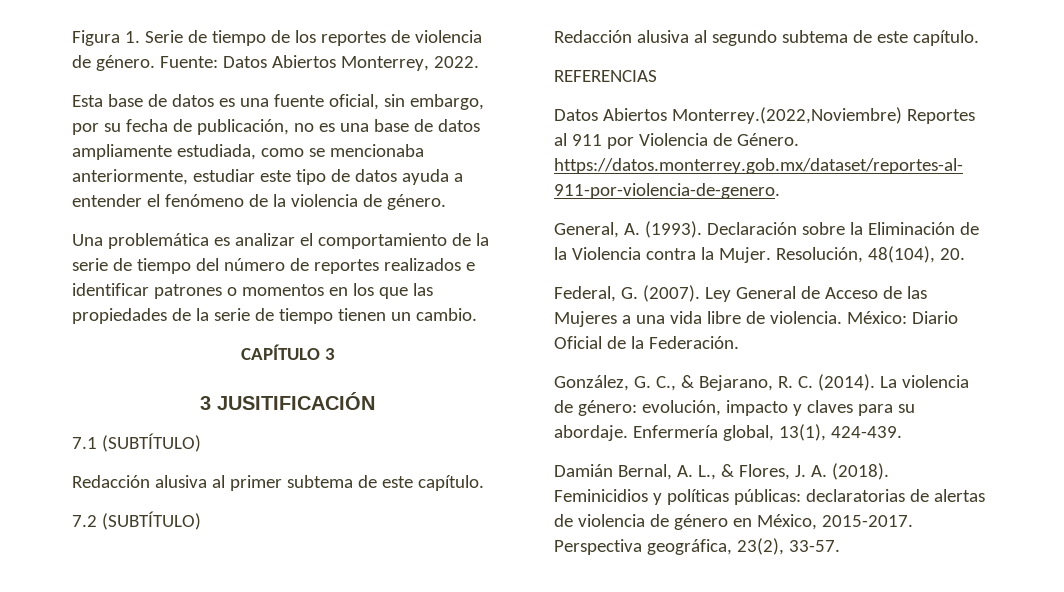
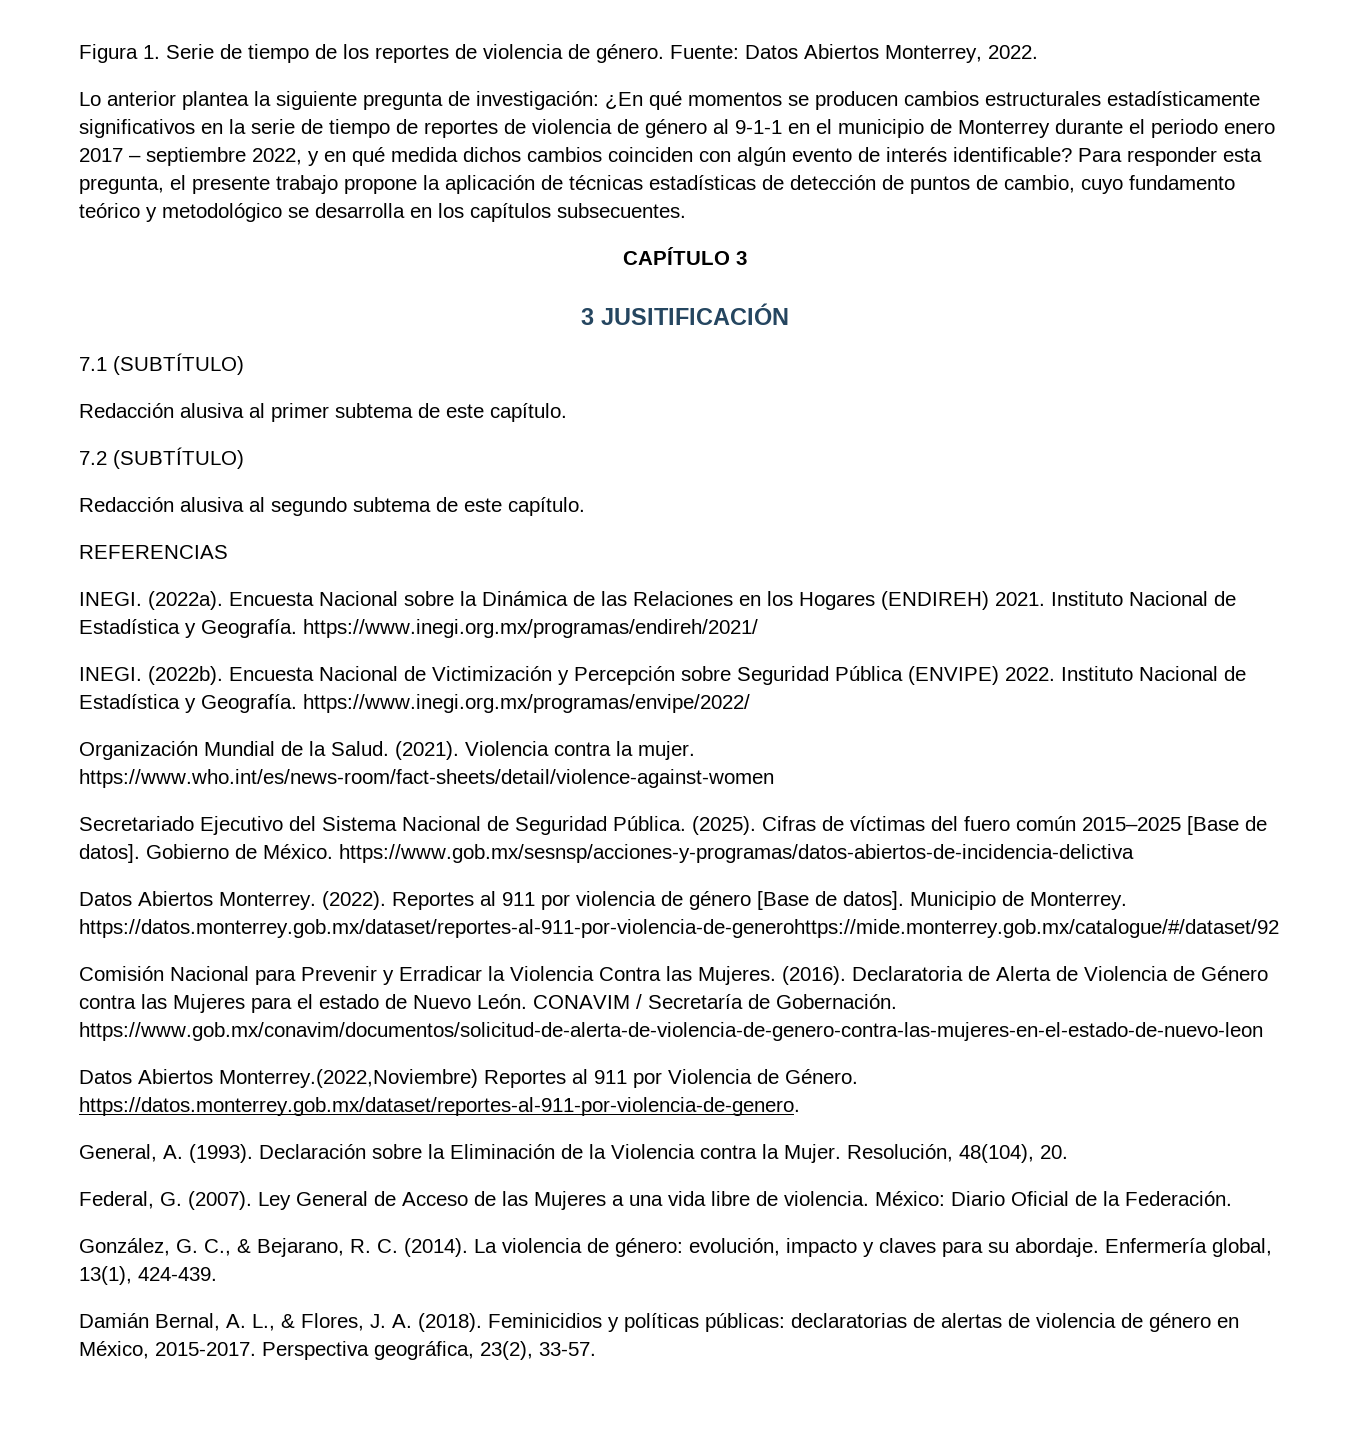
- Esta base de datos es una fuente oficial, sin embargo, por su fecha de publicación, no es una base de datos ampliamente estudiada, como se mencionaba anteriormente, estudiar este tipo de datos ayuda a entender el fenómeno de la violencia de género.
- Una problemática es analizar el comportamiento de la serie de tiempo del número de reportes realizados e identificar patrones o momentos en los que las propiedades de la serie de tiempo tienen un cambio.
+ Lo anterior plantea la siguiente pregunta de investigación: ¿En qué momentos se producen cambios estructurales estadísticamente significativos en la serie de tiempo de reportes de violencia de género al 9-1-1 en el municipio de Monterrey durante el periodo enero 2017 – septiembre 2022, y en qué medida dichos cambios coinciden con algún evento de interés identificable? Para responder esta pregunta, el presente trabajo propone la aplicación de técnicas estadísticas de detección de puntos de cambio, cuyo fundamento teórico y metodológico se desarrolla en los capítulos subsecuentes.
+ INEGI. (2022a). Encuesta Nacional sobre la Dinámica de las Relaciones en los Hogares (ENDIREH) 2021. Instituto Nacional de Estadística y Geografía. https://www.inegi.org.mx/programas/endireh/2021/
+ INEGI. (2022b). Encuesta Nacional de Victimización y Percepción sobre Seguridad Pública (ENVIPE) 2022. Instituto Nacional de Estadística y Geografía. https://www.inegi.org.mx/programas/envipe/2022/
+ Organización Mundial de la Salud. (2021). Violencia contra la mujer. https://www.who.int/es/news-room/fact-sheets/detail/violence-against-women
+ Secretariado Ejecutivo del Sistema Nacional de Seguridad Pública. (2025). Cifras de víctimas del fuero común 2015–2025 [Base de datos]. Gobierno de México. https://www.gob.mx/sesnsp/acciones-y-programas/datos-abiertos-de-incidencia-delictiva
+ Datos Abiertos Monterrey. (2022). Reportes al 911 por violencia de género [Base de datos]. Municipio de Monterrey. https://datos.monterrey.gob.mx/dataset/reportes-al-911-por-violencia-de-generohttps://mide.monterrey.gob.mx/catalogue/#/dataset/92
+ Comisión Nacional para Prevenir y Erradicar la Violencia Contra las Mujeres. (2016). Declaratoria de Alerta de Violencia de Género contra las Mujeres para el estado de Nuevo León. CONAVIM / Secretaría de Gobernación. https://www.gob.mx/conavim/documentos/solicitud-de-alerta-de-violencia-de-genero-contra-las-mujeres-en-el-estado-de-nuevo-leon

